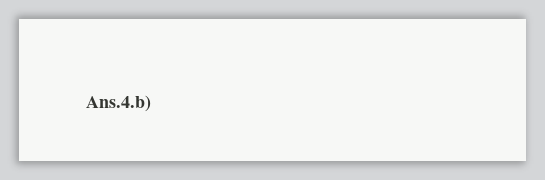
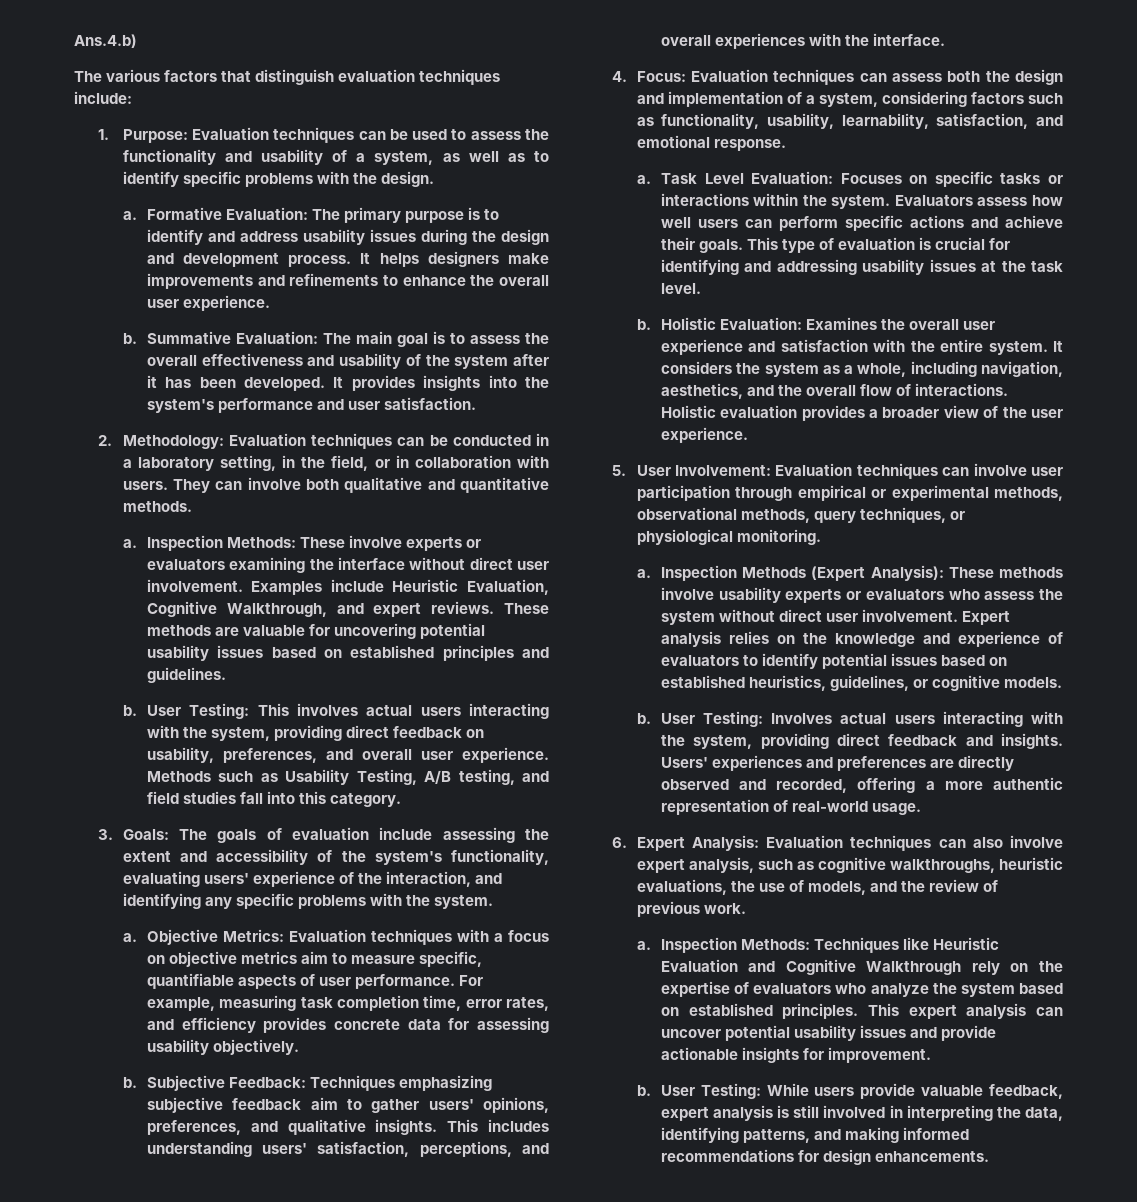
+ The various factors that distinguish evaluation techniques include:
+ 1. Purpose: Evaluation techniques can be used to assess the functionality and usability of a system, as well as to identify specific problems with the design.
+ a. Formative Evaluation: The primary purpose is to identify and address usability issues during the design and development process. It helps designers make improvements and refinements to enhance the overall user experience.
+ b. Summative Evaluation: The main goal is to assess the overall effectiveness and usability of the system after it has been developed. It provides insights into the system's performance and user satisfaction.
+ 2. Methodology: Evaluation techniques can be conducted in a laboratory setting, in the field, or in collaboration with users. They can involve both qualitative and quantitative methods.
+ a. Inspection Methods: These involve experts or evaluators examining the interface without direct user involvement. Examples include Heuristic Evaluation, Cognitive Walkthrough, and expert reviews. These methods are valuable for uncovering potential usability issues based on established principles and guidelines.
+ b. User Testing: This involves actual users interacting with the system, providing direct feedback on usability, preferences, and overall user experience. Methods such as Usability Testing, A/B testing, and field studies fall into this category.
+ 3. Goals: The goals of evaluation include assessing the extent and accessibility of the system's functionality, evaluating users' experience of the interaction, and identifying any specific problems with the system.
+ a. Objective Metrics: Evaluation techniques with a focus on objective metrics aim to measure specific, quantifiable aspects of user performance. For example, measuring task completion time, error rates, and efficiency provides concrete data for assessing usability objectively.
+ b. Subjective Feedback: Techniques emphasizing subjective feedback aim to gather users' opinions, preferences, and qualitative insights. This includes understanding users' satisfaction, perceptions, and overall experiences with the interface.
+ 4. Focus: Evaluation techniques can assess both the design and implementation of a system, considering factors such as functionality, usability, learnability, satisfaction, and emotional response.
+ a. Task Level Evaluation: Focuses on specific tasks or interactions within the system. Evaluators assess how well users can perform specific actions and achieve their goals. This type of evaluation is crucial for identifying and addressing usability issues at the task level.
+ b. Holistic Evaluation: Examines the overall user experience and satisfaction with the entire system. It considers the system as a whole, including navigation, aesthetics, and the overall flow of interactions. Holistic evaluation provides a broader view of the user experience.
+ 5. User Involvement: Evaluation techniques can involve user participation through empirical or experimental methods, observational methods, query techniques, or physiological monitoring.
+ a. Inspection Methods (Expert Analysis): These methods involve usability experts or evaluators who assess the system without direct user involvement. Expert analysis relies on the knowledge and experience of evaluators to identify potential issues based on established heuristics, guidelines, or cognitive models.
+ b. User Testing: Involves actual users interacting with the system, providing direct feedback and insights. Users' experiences and preferences are directly observed and recorded, offering a more authentic representation of real-world usage.
+ 6. Expert Analysis: Evaluation techniques can also involve expert analysis, such as cognitive walkthroughs, heuristic evaluations, the use of models, and the review of previous work.
+ a. Inspection Methods: Techniques like Heuristic Evaluation and Cognitive Walkthrough rely on the expertise of evaluators who analyze the system based on established principles. This expert analysis can uncover potential usability issues and provide actionable insights for improvement.
+ b. User Testing: While users provide valuable feedback, expert analysis is still involved in interpreting the data, identifying patterns, and making informed recommendations for design enhancements.

